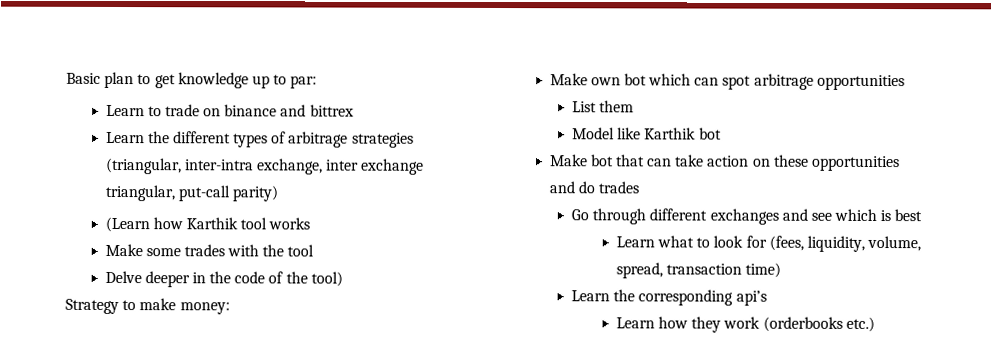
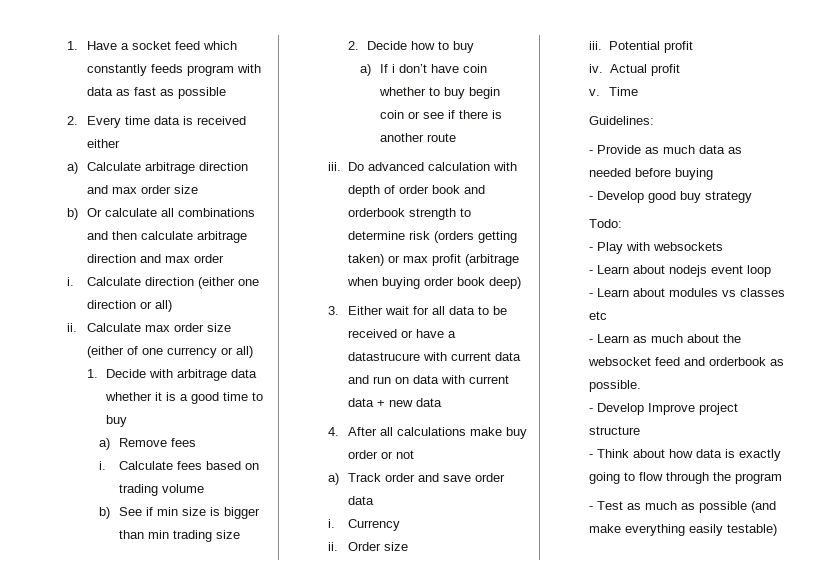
- Basic plan to get knowledge up to par:
- Learn to trade on binance and bittrex
- Learn the different types of arbitrage strategies (triangular, inter-intra exchange, inter exchange triangular, put-call parity)
- (Learn how Karthik tool works
- Make some trades with the tool
- Delve deeper in the code of the tool)
- Strategy to make money:
- Make own bot which can spot arbitrage opportunities
- List them
- Model like Karthik bot
- Make bot that can take action on these opportunities and do trades
- Go through different exchanges and see which is best
- Learn what to look for (fees, liquidity, volume, spread, transaction time)
- Learn the corresponding api’s
- Learn how they work (orderbooks etc.)
+ 1. Have a socket feed which constantly feeds program with data as fast as possible
+ 2. Every time data is received either
+ a) Calculate arbitrage direction and max order size
+ b) Or calculate all combinations and then calculate arbitrage direction and max order
+ i. Calculate direction (either one direction or all)
+ ii. Calculate max order size (either of one currency or all)
+ 1. Decide with arbitrage data whether it is a good time to buy
+ a) Remove fees
+ i. Calculate fees based on trading volume
+ b) See if min size is bigger than min trading size
+ 2. Decide how to buy
+ a) If i don’t have coin whether to buy begin coin or see if there is another route
+ iii. Do advanced calculation with depth of order book and orderbook strength to determine risk (orders getting taken) or max profit (arbitrage when buying order book deep)
+ 3. Either wait for all data to be received or have a datastrucure with current data and run on data with current data + new data
+ 4. After all calculations make buy order or not
+ a) Track order and save order data
+ i. Currency
+ ii. Order size
+ iii. Potential profit
+ iv. Actual profit
+ v. Time
+ Guidelines:
+ - Provide as much data as needed before buying
+ - Develop good buy strategy
+ Todo:
+ - Play with websockets
+ - Learn about nodejs event loop
+ - Learn about modules vs classes etc
+ - Learn as much about the websocket feed and orderbook as possible.
+ - Develop Improve project structure
+ - Think about how data is exactly going to flow through the program
+ - Test as much as possible (and make everything easily testable)

